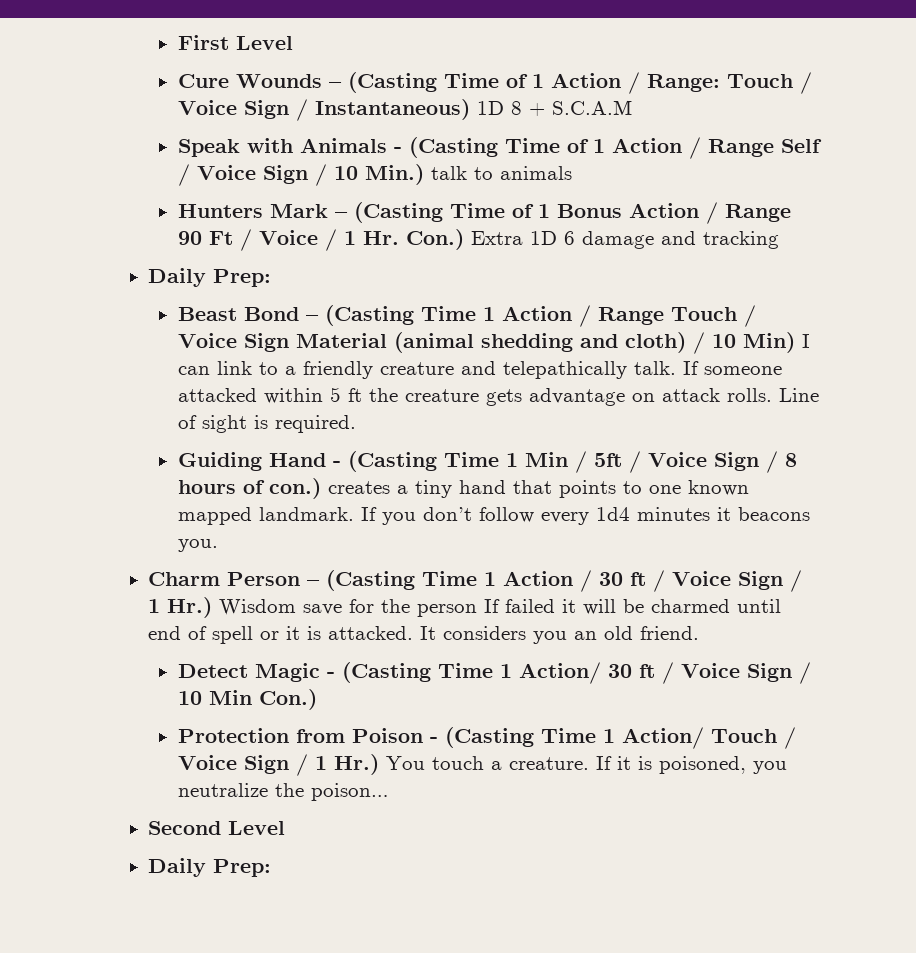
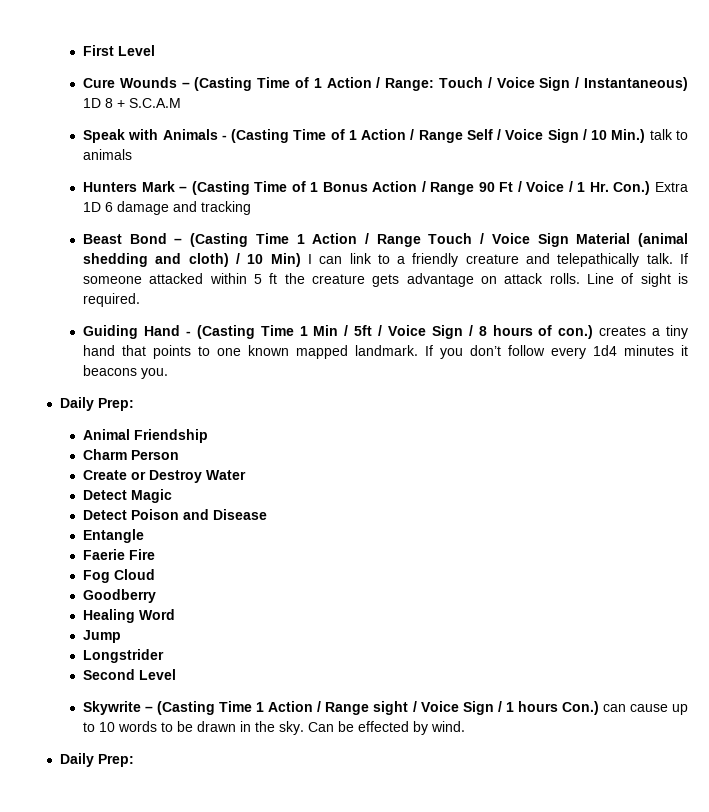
  Hunters Mark – (Casting Time of 1 Bonus Action / Range 90 Ft / Voice / 1 Hr. Con.) Extra 1D 6 damage and tracking
- Daily Prep:
  If you don’t follow every 1d4 minutes it beacons you.
- Charm Person – (Casting Time 1 Action / 30 ft / Voice Sign / 1 Hr.) Wisdom save for the person If failed it will be charmed until end of spell or it is attacked. It considers you an old friend.
- Detect Magic - (Casting Time 1 Action/ 30 ft / Voice Sign / 10 Min Con.)
- Protection from Poison - (Casting Time 1 Action/ Touch / Voice Sign / 1 Hr.) You touch a creature. If it is poisoned, you neutralize the poison…
+ Daily Prep:
+ Animal Friendship
+ Charm Person
+ Create or Destroy Water
+ Detect Magic
+ Detect Poison and Disease
+ Entangle
+ Faerie Fire
+ Fog Cloud
+ Goodberry
+ Healing Word
+ Jump
+ Longstrider
  Second Level
+ Skywrite – (Casting Time 1 Action / Range sight / Voice Sign / 1 hours Con.) can cause up to 10 words to be drawn in the sky. Can be effected by wind.

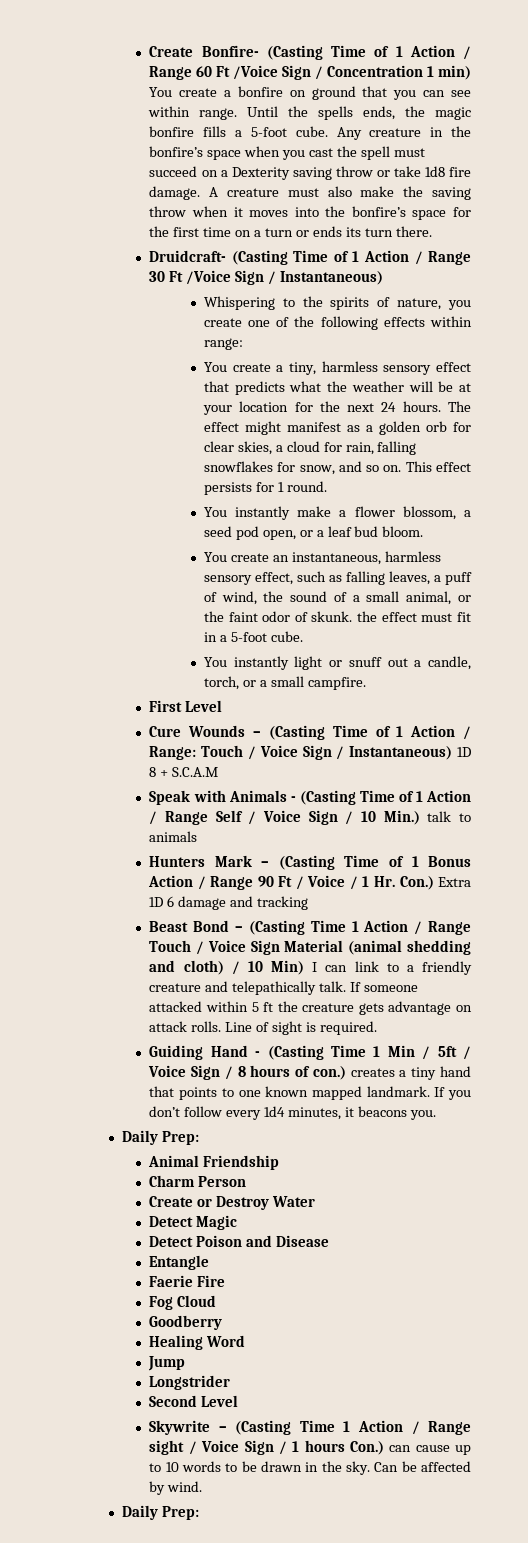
+ Create Bonfire- (Casting Time of 1 Action / Range 60 Ft /Voice Sign / Concentration 1 min) You create a bonfire on ground that you can see within range. Until the spells ends, the magic bonfire fills a 5-foot cube. Any creature in the bonfire’s space when you cast the spell must succeed on a Dexterity saving throw or take 1d8 fire damage. A creature must also make the saving throw when it moves into the bonfire’s space for the first time on a turn or ends its turn there.
+ Druidcraft- (Casting Time of 1 Action / Range 30 Ft /Voice Sign / Instantaneous)
+ Whispering to the spirits of nature, you create one of the following effects within range:
+ You create a tiny, harmless sensory effect that predicts what the weather will be at your location for the next 24 hours. The effect might manifest as a golden orb for clear skies, a cloud for rain, falling snowflakes for snow, and so on. This effect persists for 1 round.
+ You instantly make a flower blossom, a seed pod open, or a leaf bud bloom.
+ You create an instantaneous, harmless sensory effect, such as falling leaves, a puff of wind, the sound of a small animal, or the faint odor of skunk. the effect must fit in a 5-foot cube.
+ You instantly light or snuff out a candle, torch, or a small campfire.
- If you don’t follow every 1d4 minutes it beacons you.
+ If you don’t follow every 1d4 minutes, it beacons you.
- Can be effected by wind.
+ Can be affected by wind.

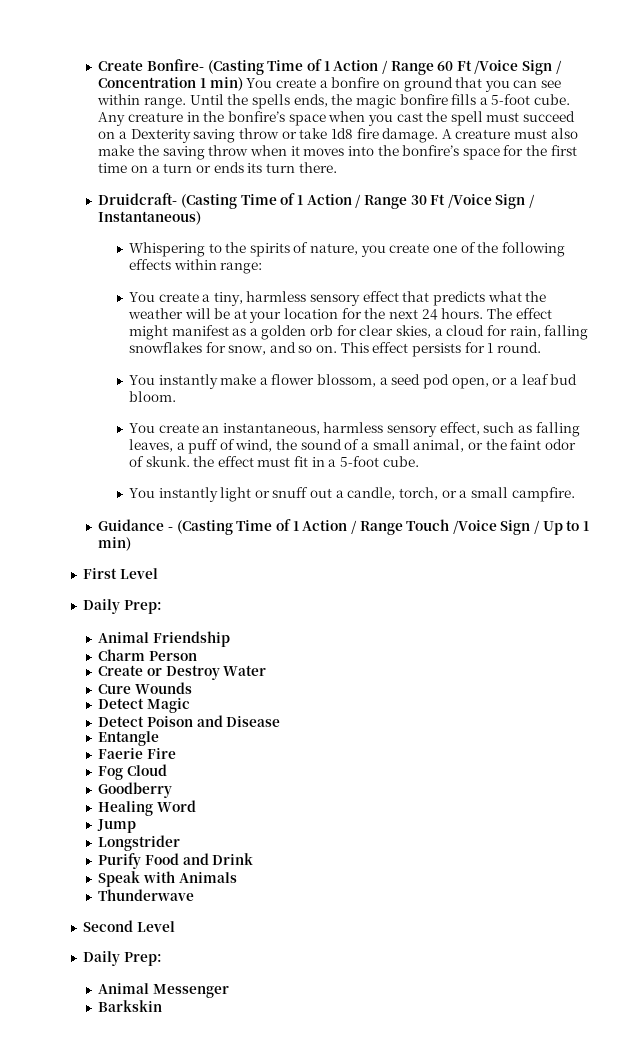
+ Guidance - (Casting Time of 1 Action / Range Touch /Voice Sign / Up to 1 min)
  First Level
- Cure Wounds – (Casting Time of 1 Action / Range: Touch / Voice Sign / Instantaneous) 1D 8 + S.C.A.M
- Speak with Animals - (Casting Time of 1 Action / Range Self / Voice Sign / 10 Min.) talk to animals
- Hunters Mark – (Casting Time of 1 Bonus Action / Range 90 Ft / Voice / 1 Hr. Con.) Extra 1D 6 damage and tracking
- Beast Bond – (Casting Time 1 Action / Range Touch / Voice Sign Material (animal shedding and cloth) / 10 Min) I can link to a friendly creature and telepathically talk. If someone attacked within 5 ft the creature gets advantage on attack rolls. Line of sight is required.
- Guiding Hand - (Casting Time 1 Min / 5ft / Voice Sign / 8 hours of con.) creates a tiny hand that points to one known mapped landmark. If you don’t follow every 1d4 minutes, it beacons you.
+ Cure Wounds
+ Purify Food and Drink
+ Speak with Animals
+ Thunderwave
  Second Level
- Skywrite – (Casting Time 1 Action / Range sight / Voice Sign / 1 hours Con.) can cause up to 10 words to be drawn in the sky. Can be affected by wind.
  Daily Prep:
+ Animal Messenger
+ Barkskin

